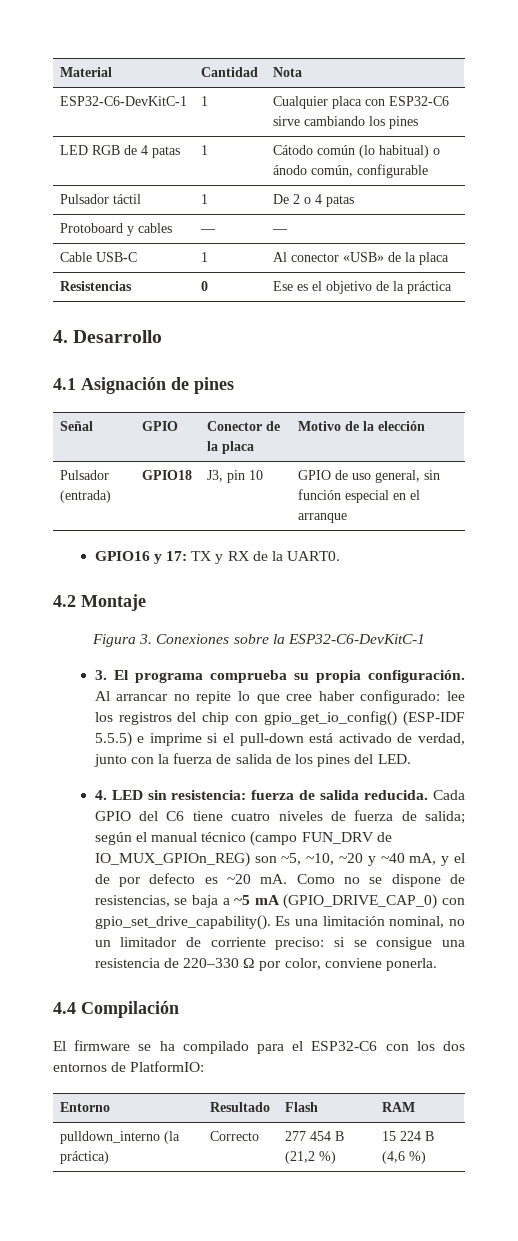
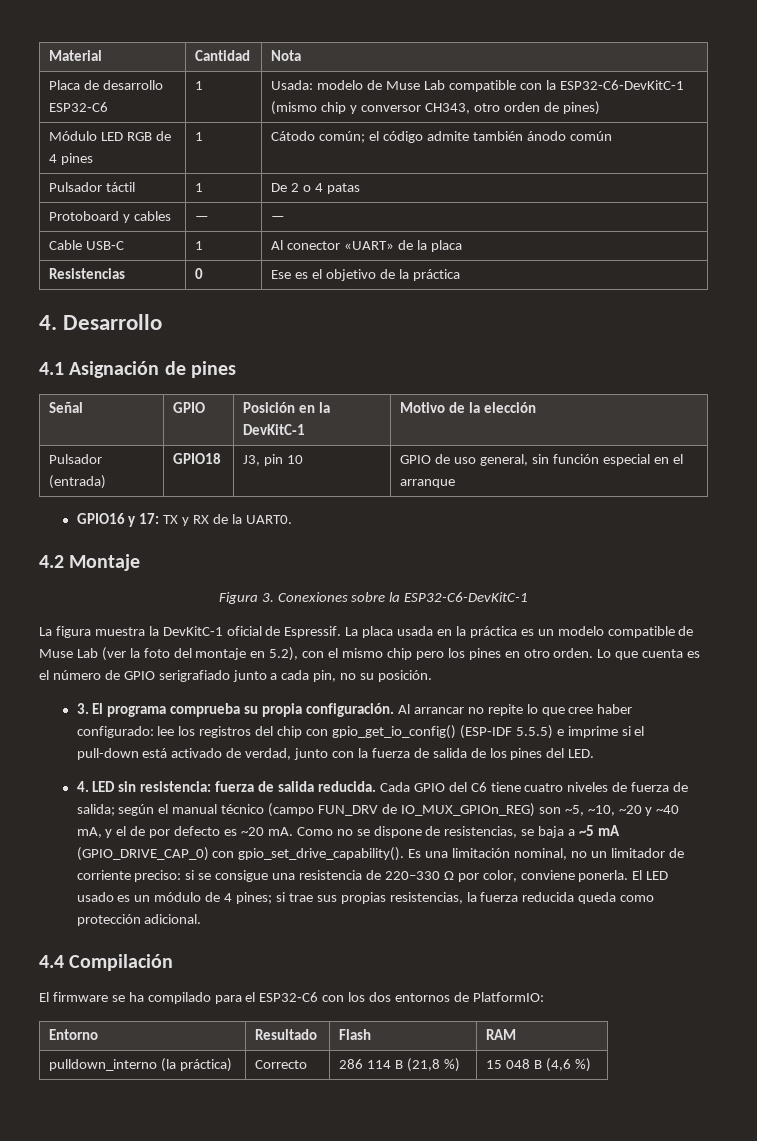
- ESP32‑C6‑DevKitC‑1 | 1 | Cualquier placa con ESP32‑C6 sirve cambiando los pines
- LED RGB de 4 patas | 1 | Cátodo común (lo habitual) o ánodo común, configurable
+ Placa de desarrollo ESP32‑C6 | 1 | Usada: modelo de Muse Lab compatible con la ESP32‑C6‑DevKitC‑1 (mismo chip y conversor CH343, otro orden de pines)
+ Módulo LED RGB de 4 pines | 1 | Cátodo común; el código admite también ánodo común
- Cable USB‑C | 1 | Al conector «USB» de la placa
+ Cable USB‑C | 1 | Al conector «UART» de la placa
- Señal | GPIO | Conector de la placa | Motivo de la elección
+ Señal | GPIO | Posición en la DevKitC‑1 | Motivo de la elección
+ La figura muestra la DevKitC‑1 oficial de Espressif. La placa usada en la práctica es un modelo compatible de Muse Lab (ver la foto del montaje en 5.2), con el mismo chip pero los pines en otro orden. Lo que cuenta es el número de GPIO serigrafiado junto a cada pin, no su posición.
+ El LED usado es un módulo de 4 pines; si trae sus propias resistencias, la fuerza reducida queda como protección adicional.
- pulldown_interno (la práctica) | Correcto | 277 454 B (21,2 %) | 15 224 B (4,6 %)
+ pulldown_interno (la práctica) | Correcto | 286 114 B (21,8 %) | 15 048 B (4,6 %)

